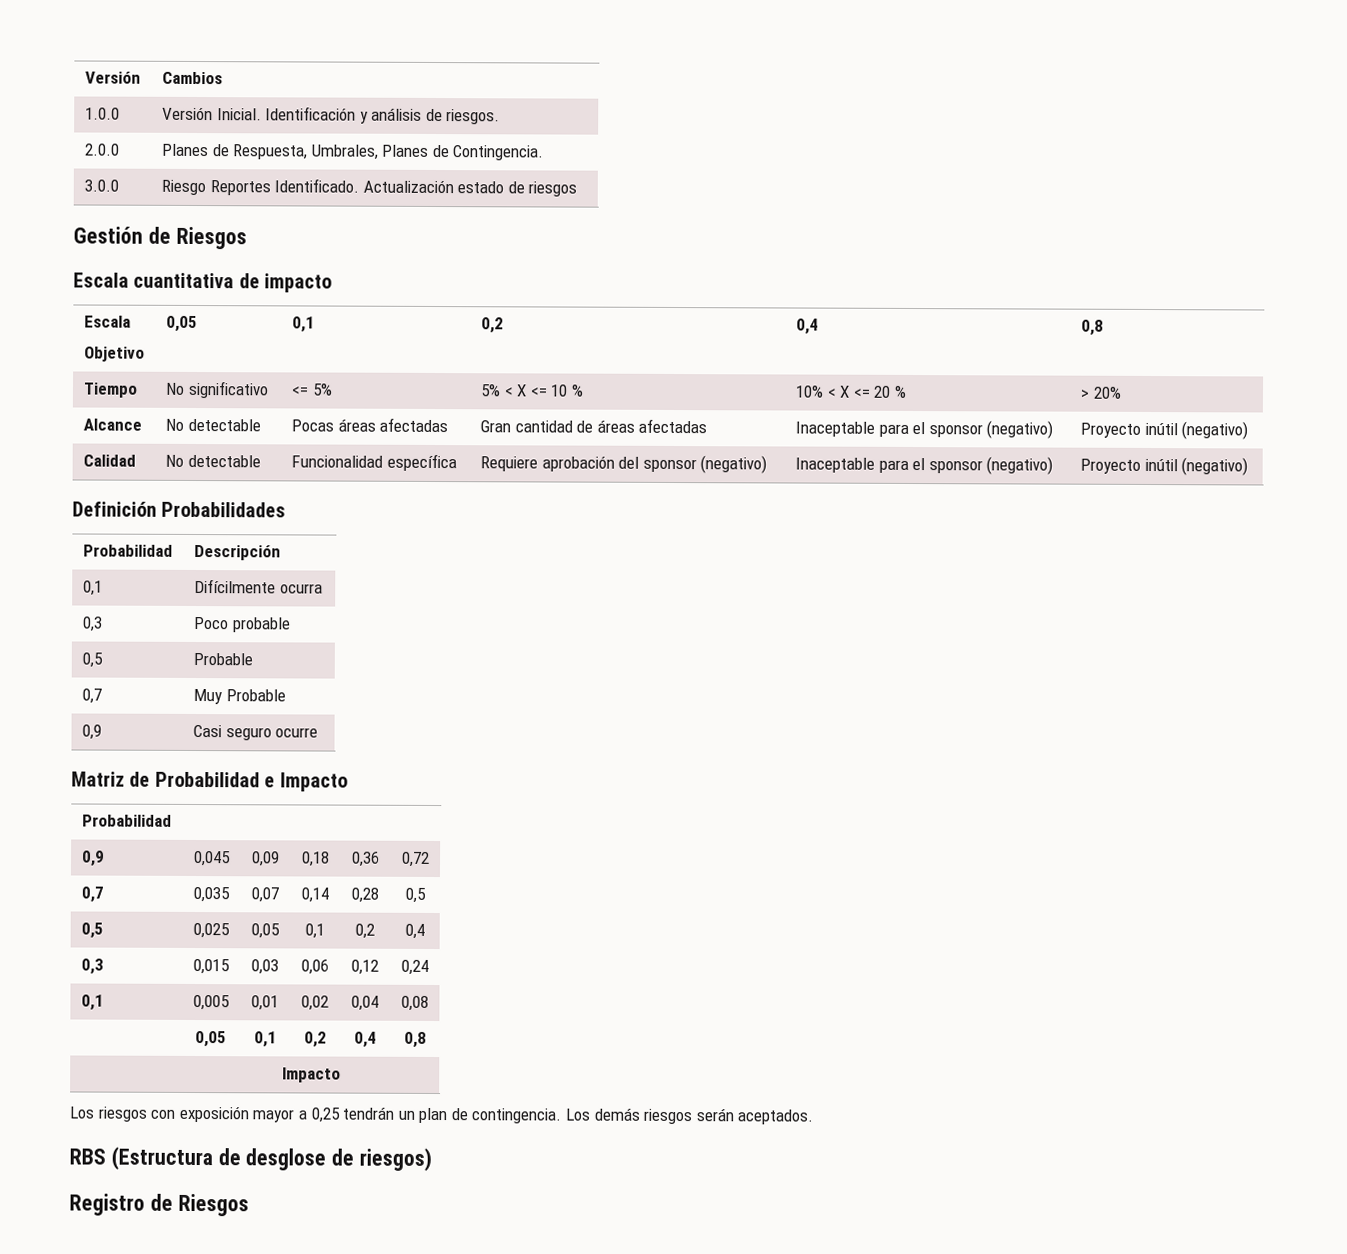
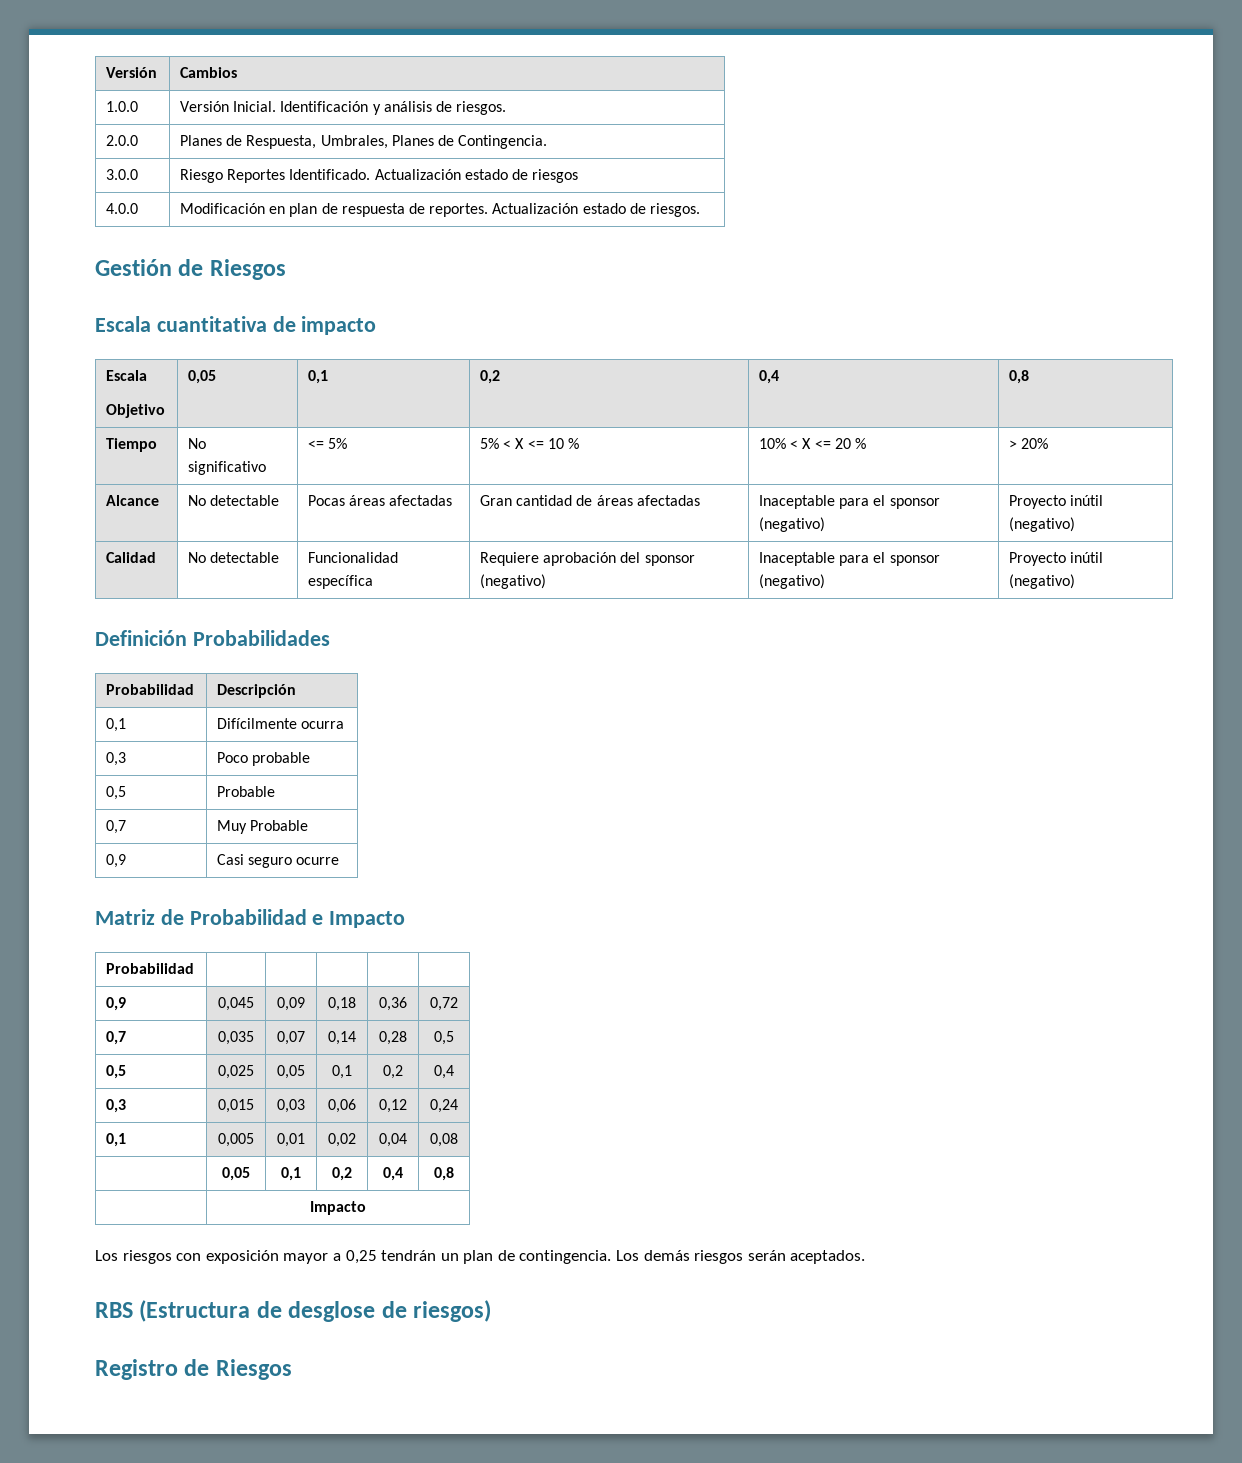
+ 4.0.0 | Modificación en plan de respuesta de reportes. Actualización estado de riesgos.

